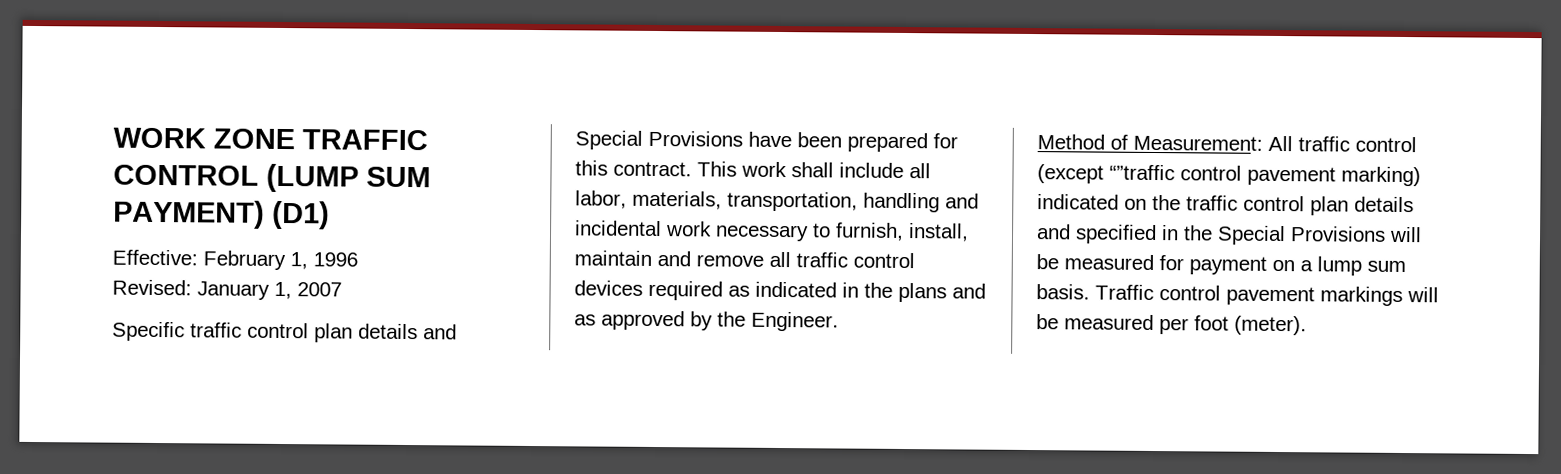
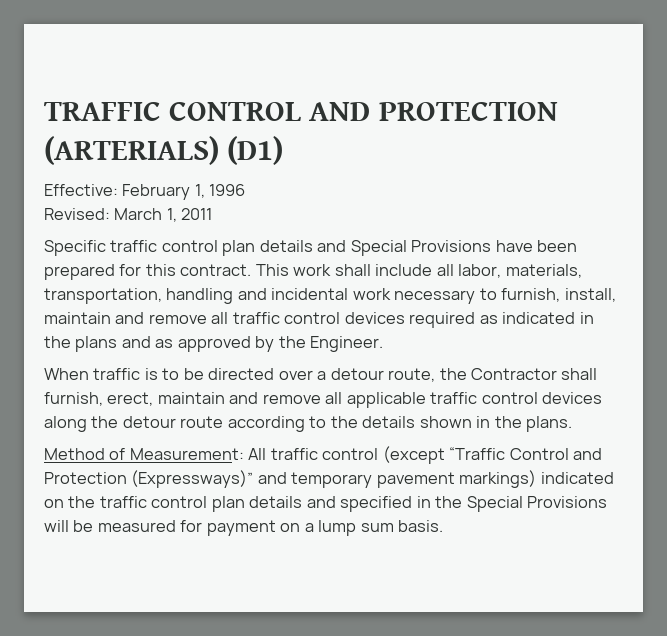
- WORK ZONE TRAFFIC CONTROL (LUMP SUM PAYMENT) (D1)
+ TRAFFIC CONTROL AND PROTECTION (ARTERIALS) (D1)
- Revised: January 1, 2007
+ Revised: March 1, 2011
+ When traffic is to be directed over a detour route, the Contractor shall furnish, erect, maintain and remove all applicable traffic control devices along the detour route according to the details shown in the plans.
- Method of Measurement: All traffic control (except “”traffic control pavement marking) indicated on the traffic control plan details and specified in the Special Provisions will be measured for payment on a lump sum basis. Traffic control pavement markings will be measured per foot (meter).
+ Method of Measurement: All traffic control (except “Traffic Control and Protection (Expressways)” and temporary pavement markings) indicated on the traffic control plan details and specified in the Special Provisions will be measured for payment on a lump sum basis.

